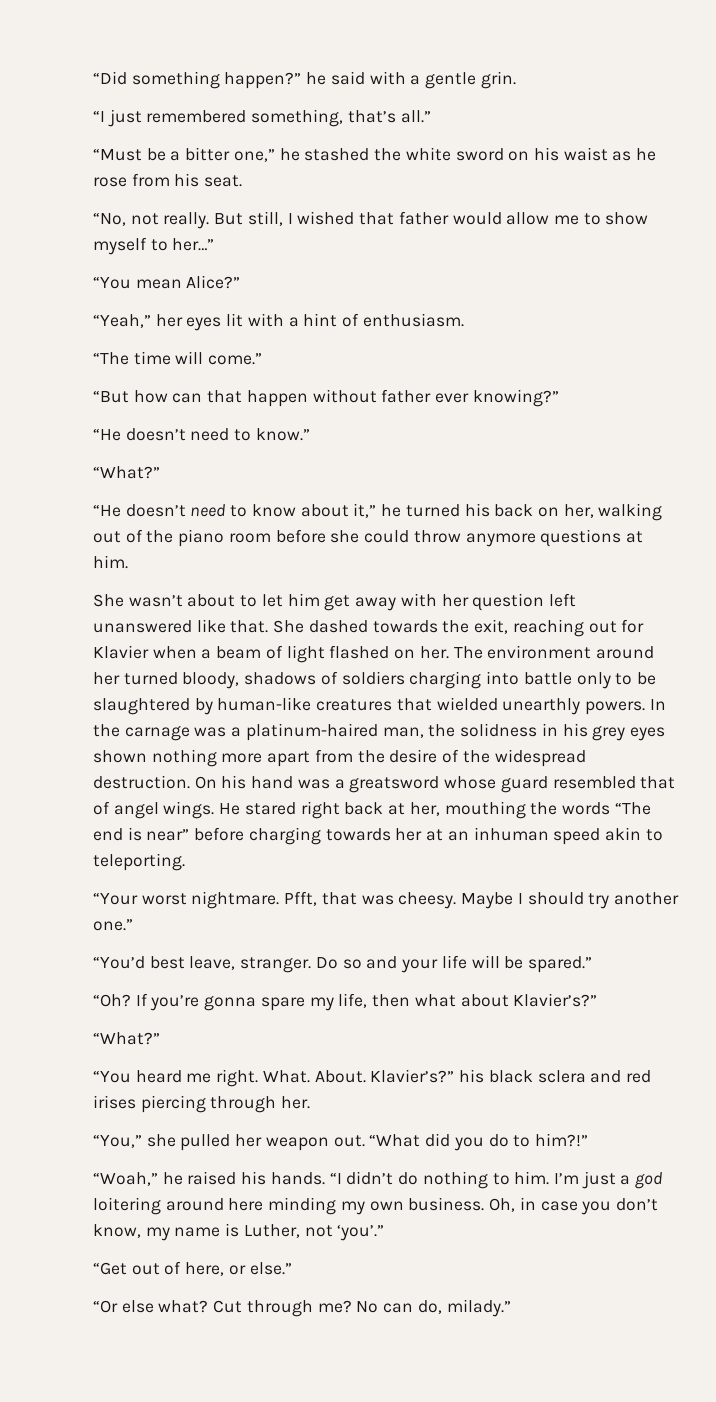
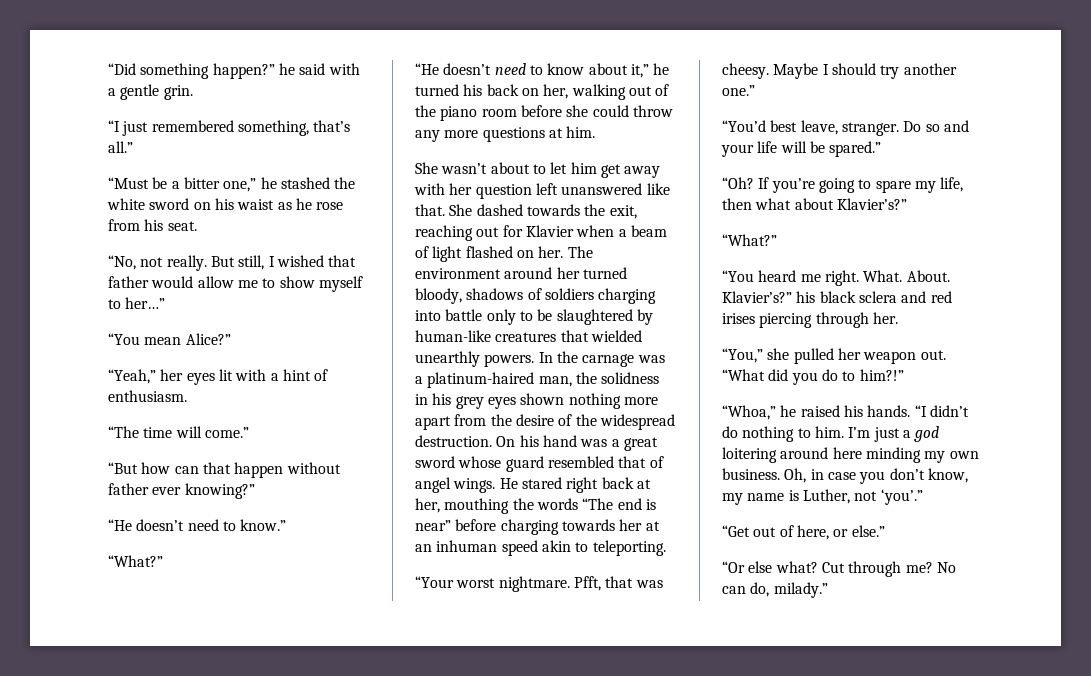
- “He doesn’t need to know about it,” he turned his back on her, walking out of the piano room before she could throw anymore questions at him.
+ “He doesn’t need to know about it,” he turned his back on her, walking out of the piano room before she could throw any more questions at him.
- On his hand was a greatsword whose guard resembled that of angel wings.
+ On his hand was a great sword whose guard resembled that of angel wings.
- If you’re gonna spare my life, then what about Klavier’s?”
+ If you’re going to spare my life, then what about Klavier’s?”
- “Woah,” he raised his hands.
+ “Whoa,” he raised his hands.

